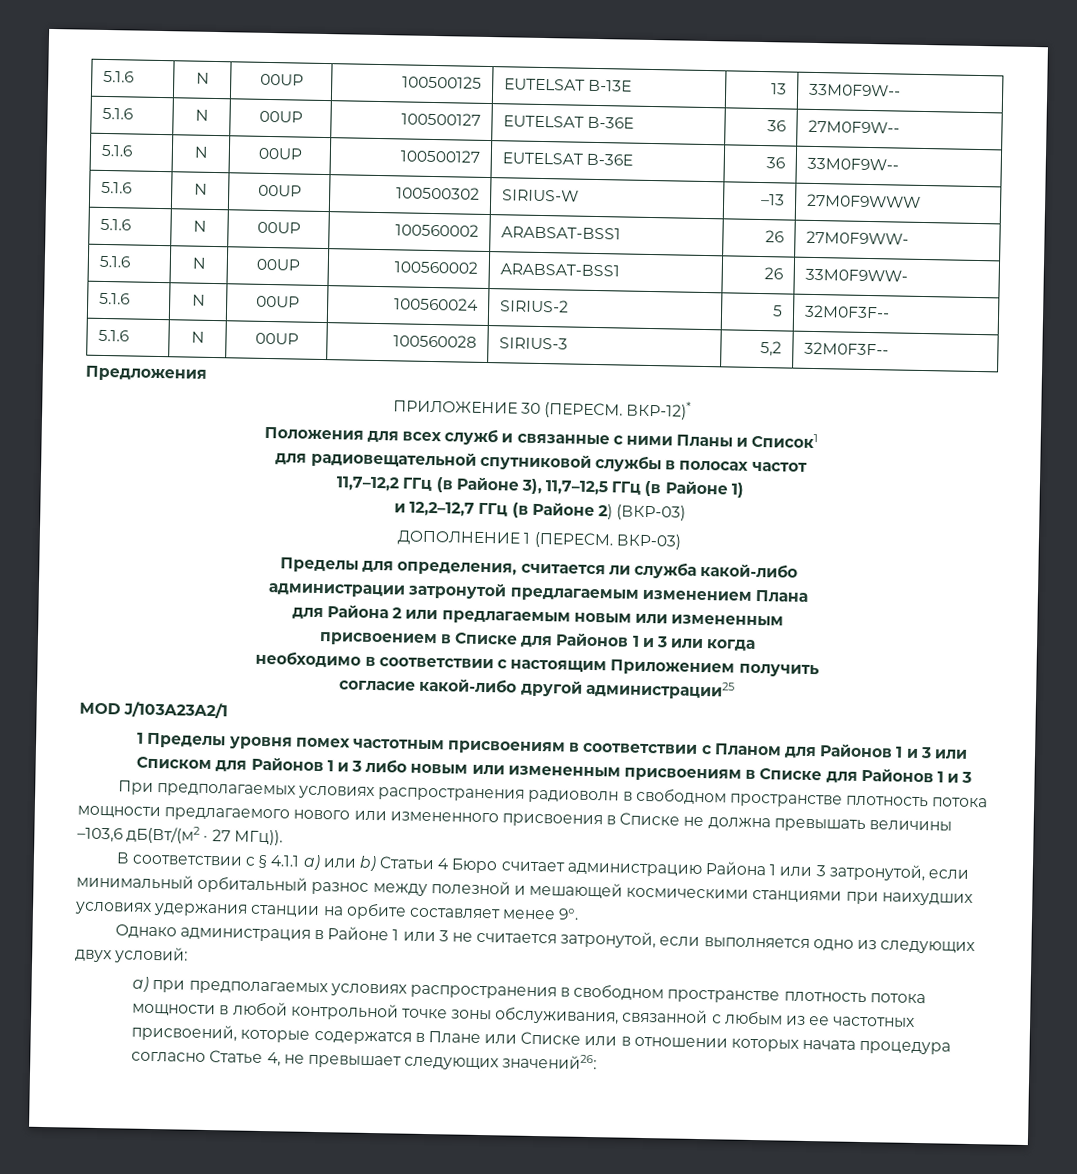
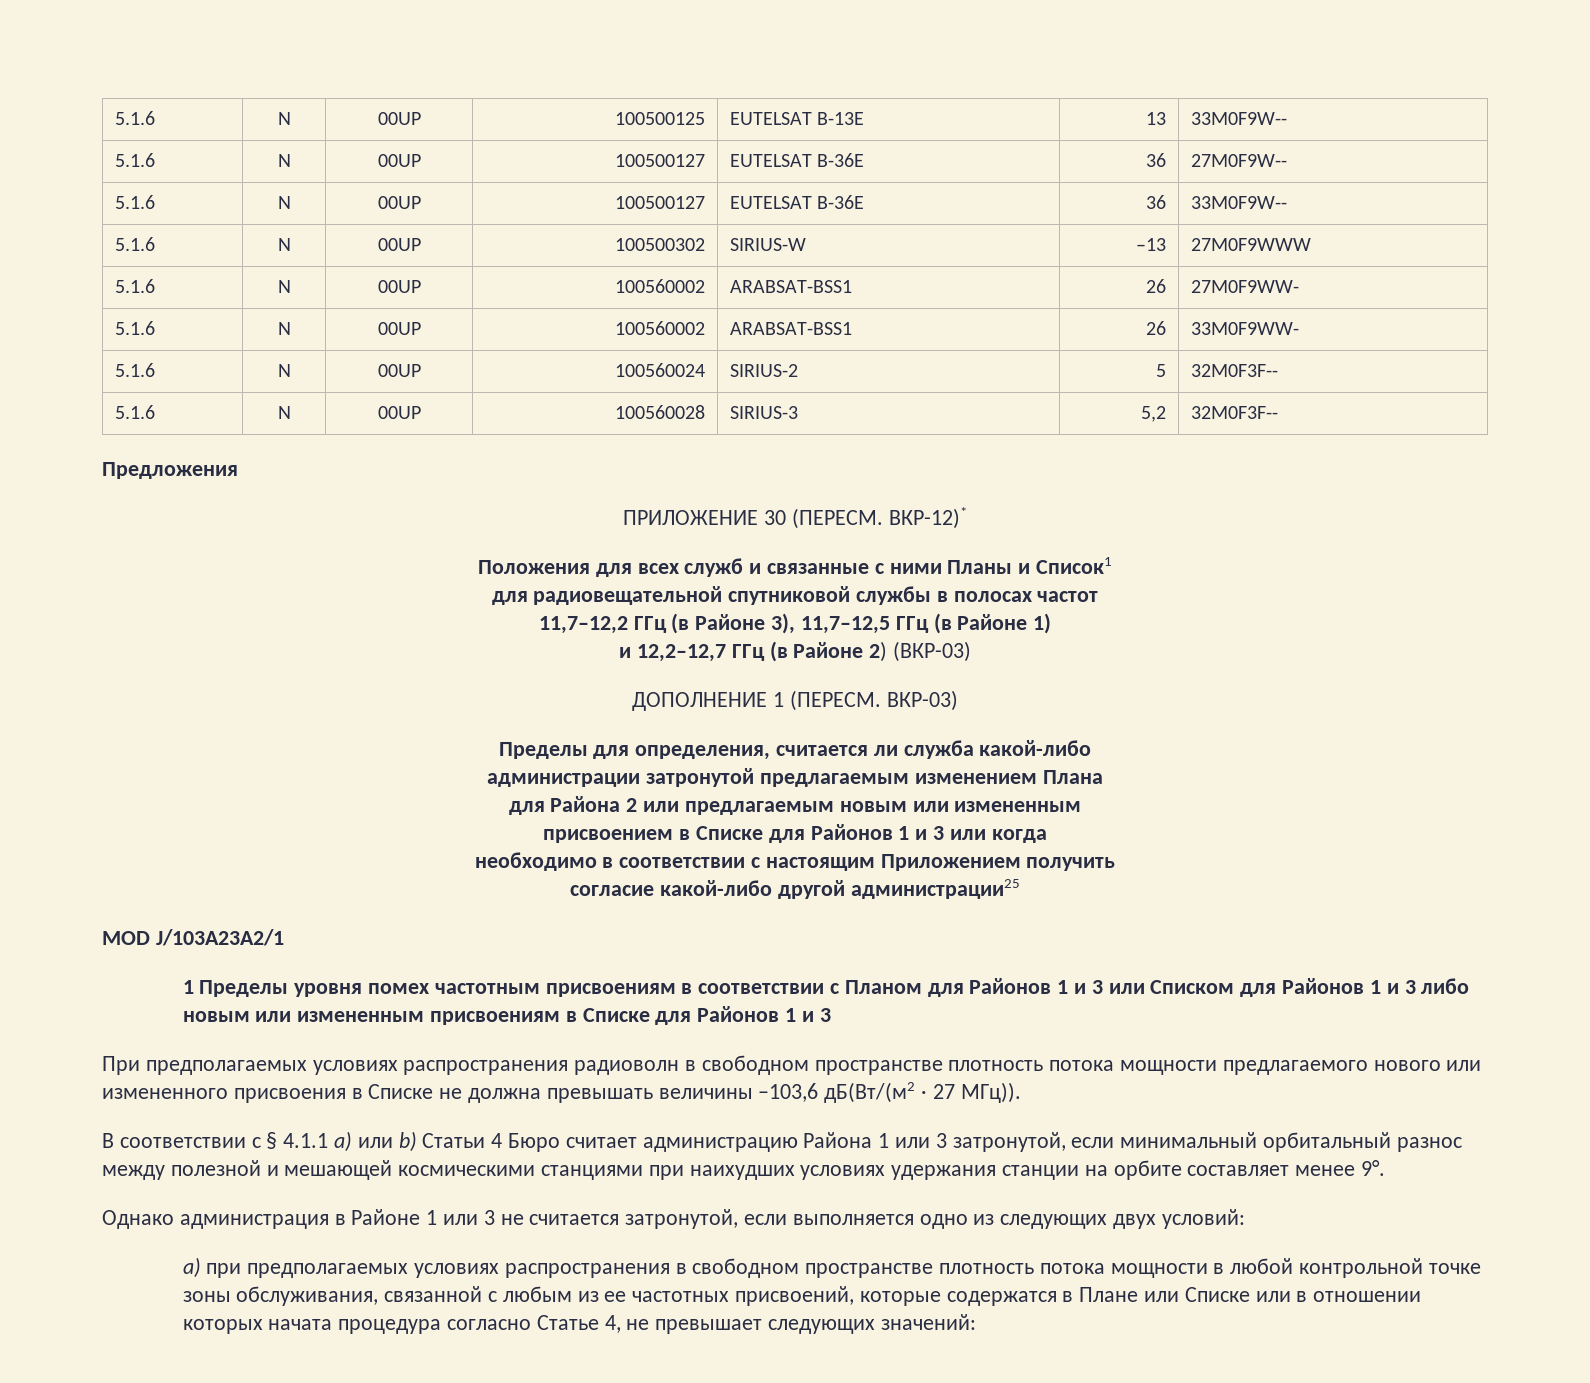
- a) при предполагаемых условиях распространения в свободном пространстве плотность потока мощности в любой контрольной точке зоны обслуживания, связанной с любым из ее частотных присвоений, которые содержатся в Плане или Списке или в отношении которых начата процедура согласно Статье 4, не превышает следующих значений26:
+ a) при предполагаемых условиях распространения в свободном пространстве плотность потока мощности в любой контрольной точке зоны обслуживания, связанной с любым из ее частотных присвоений, которые содержатся в Плане или Списке или в отношении которых начата процедура согласно Статье 4, не превышает следующих значений:

